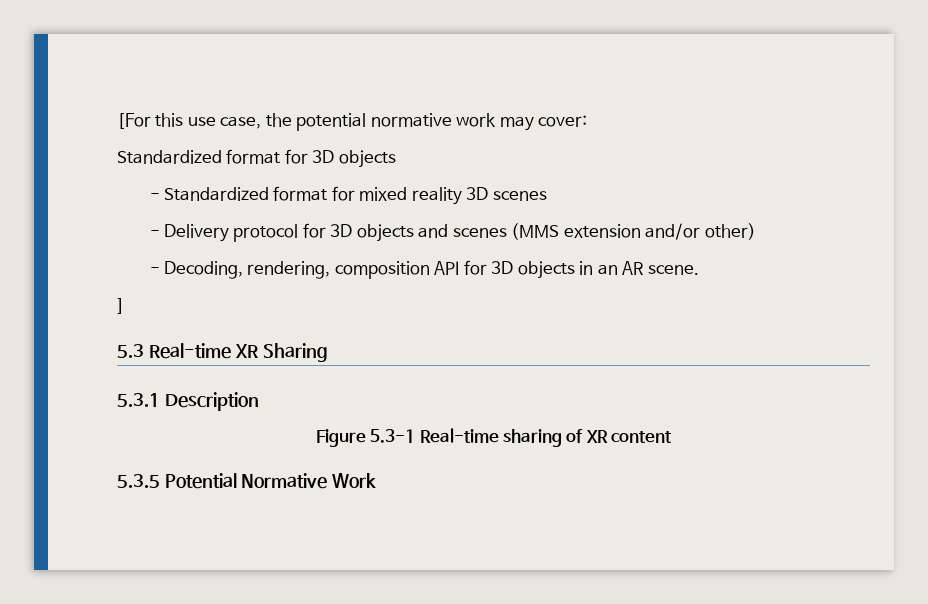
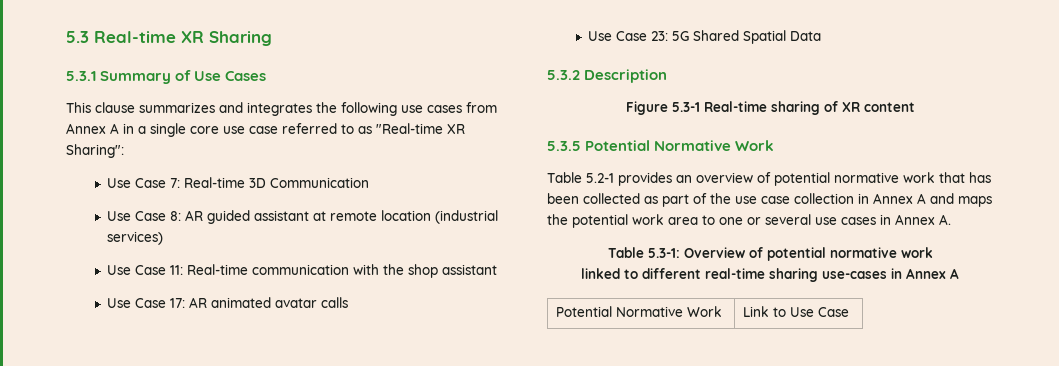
- [For this use case, the potential normative work may cover:
- Standardized format for 3D objects
- - Standardized format for mixed reality 3D scenes
- - Delivery protocol for 3D objects and scenes (MMS extension and/or other)
- - Decoding, rendering, composition API for 3D objects in an AR scene.
- ]
- 5.3.1 Description
+ 5.3.1 Summary of Use Cases
+ This clause summarizes and integrates the following use cases from Annex A in a single core use case referred to as "Real-time XR Sharing":
+ Use Case 7: Real-time 3D Communication
+ Use Case 8: AR guided assistant at remote location (industrial services)
+ Use Case 11: Real-time communication with the shop assistant
+ Use Case 17: AR animated avatar calls
+ Use Case 23: 5G Shared Spatial Data
+ 5.3.2 Description
+ Table 5.2-1 provides an overview of potential normative work that has been collected as part of the use case collection in Annex A and maps the potential work area to one or several use cases in Annex A.
+ Table 5.3-1: Overview of potential normative work
+ linked to different real-time sharing use-cases in Annex A
+ Potential Normative Work | Link to Use Case

